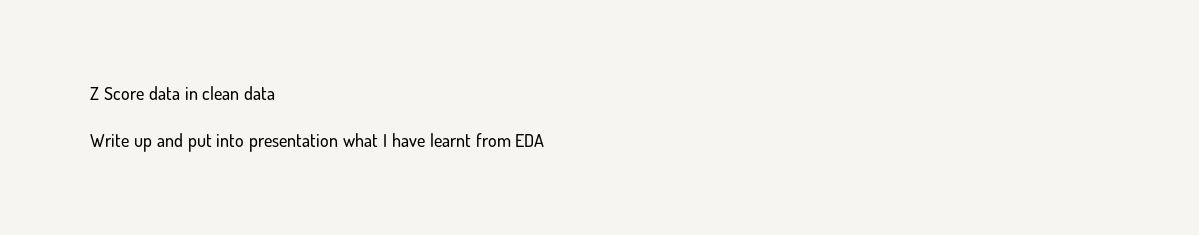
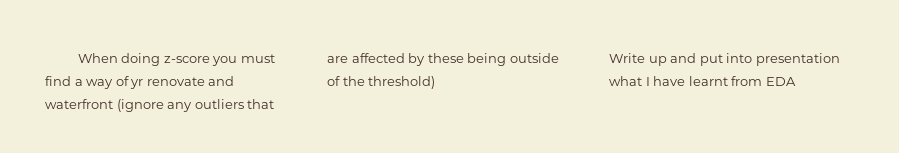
- Z Score data in clean data
+ When doing z-score you must find a way of yr renovate and waterfront (ignore any outliers that are affected by these being outside of the threshold)

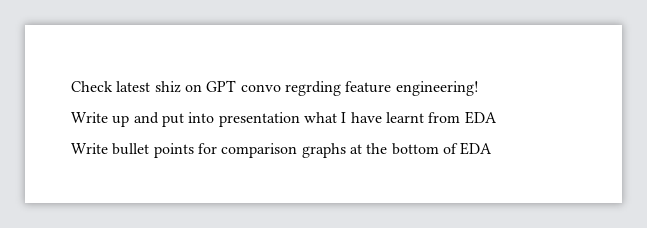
- When doing z-score you must find a way of yr renovate and waterfront (ignore any outliers that are affected by these being outside of the threshold)
+ Check latest shiz on GPT convo regrding feature engineering!
+ Write bullet points for comparison graphs at the bottom of EDA

